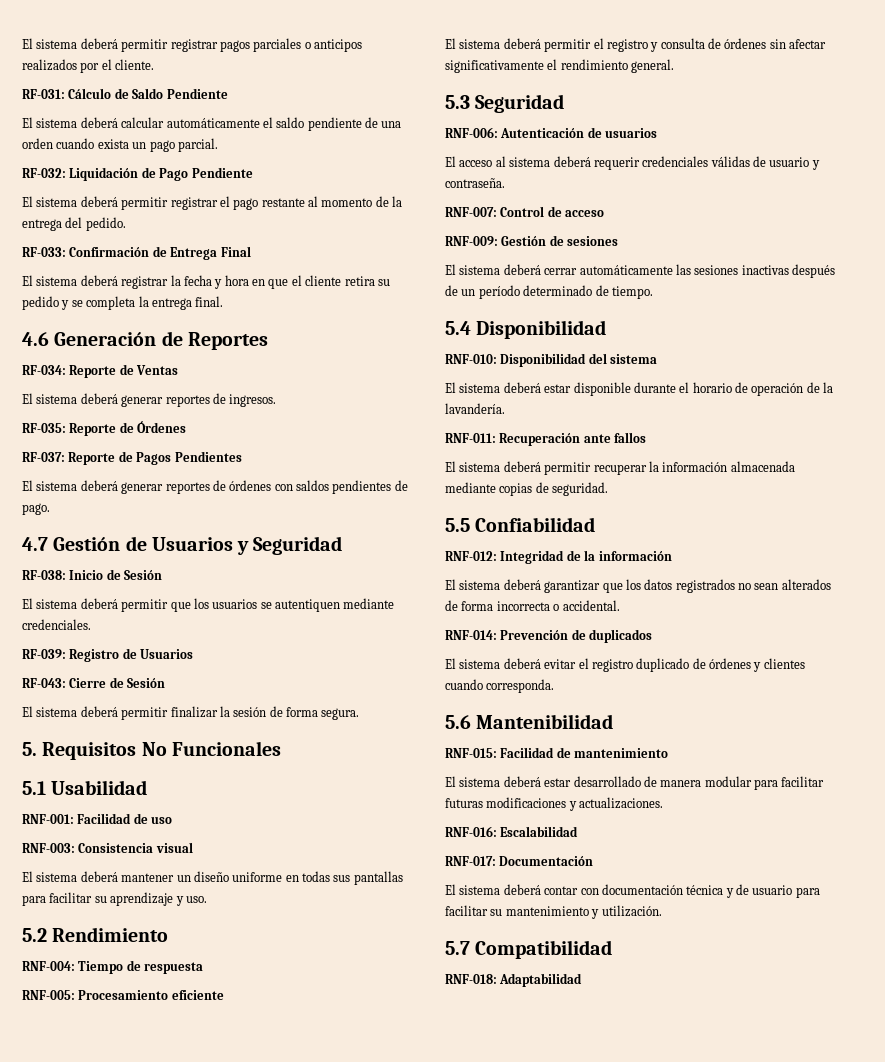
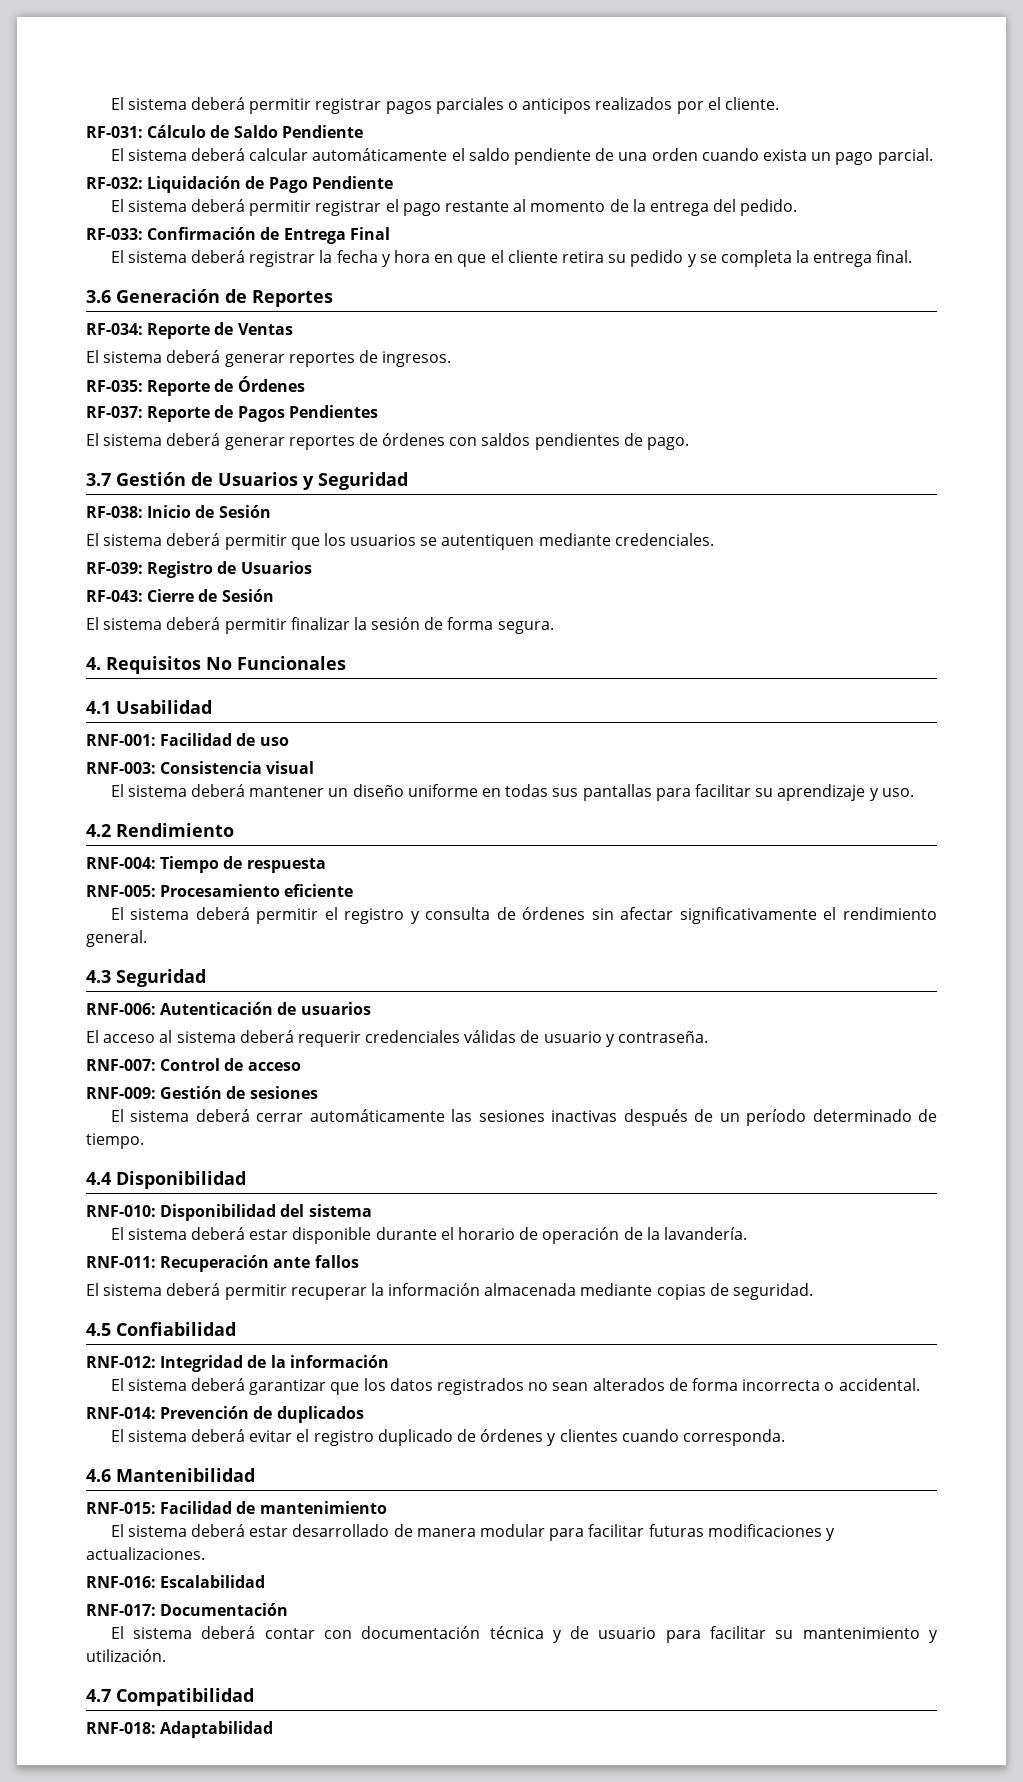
- 4.6 Generación de Reportes
+ 3.6 Generación de Reportes
- 4.7 Gestión de Usuarios y Seguridad
+ 3.7 Gestión de Usuarios y Seguridad
- 5. Requisitos No Funcionales
+ 4. Requisitos No Funcionales
- 5.1 Usabilidad
+ 4.1 Usabilidad
- 5.2 Rendimiento
+ 4.2 Rendimiento
- 5.3 Seguridad
+ 4.3 Seguridad
- 5.4 Disponibilidad
+ 4.4 Disponibilidad
- 5.5 Confiabilidad
+ 4.5 Confiabilidad
- 5.6 Mantenibilidad
+ 4.6 Mantenibilidad
- 5.7 Compatibilidad
+ 4.7 Compatibilidad

